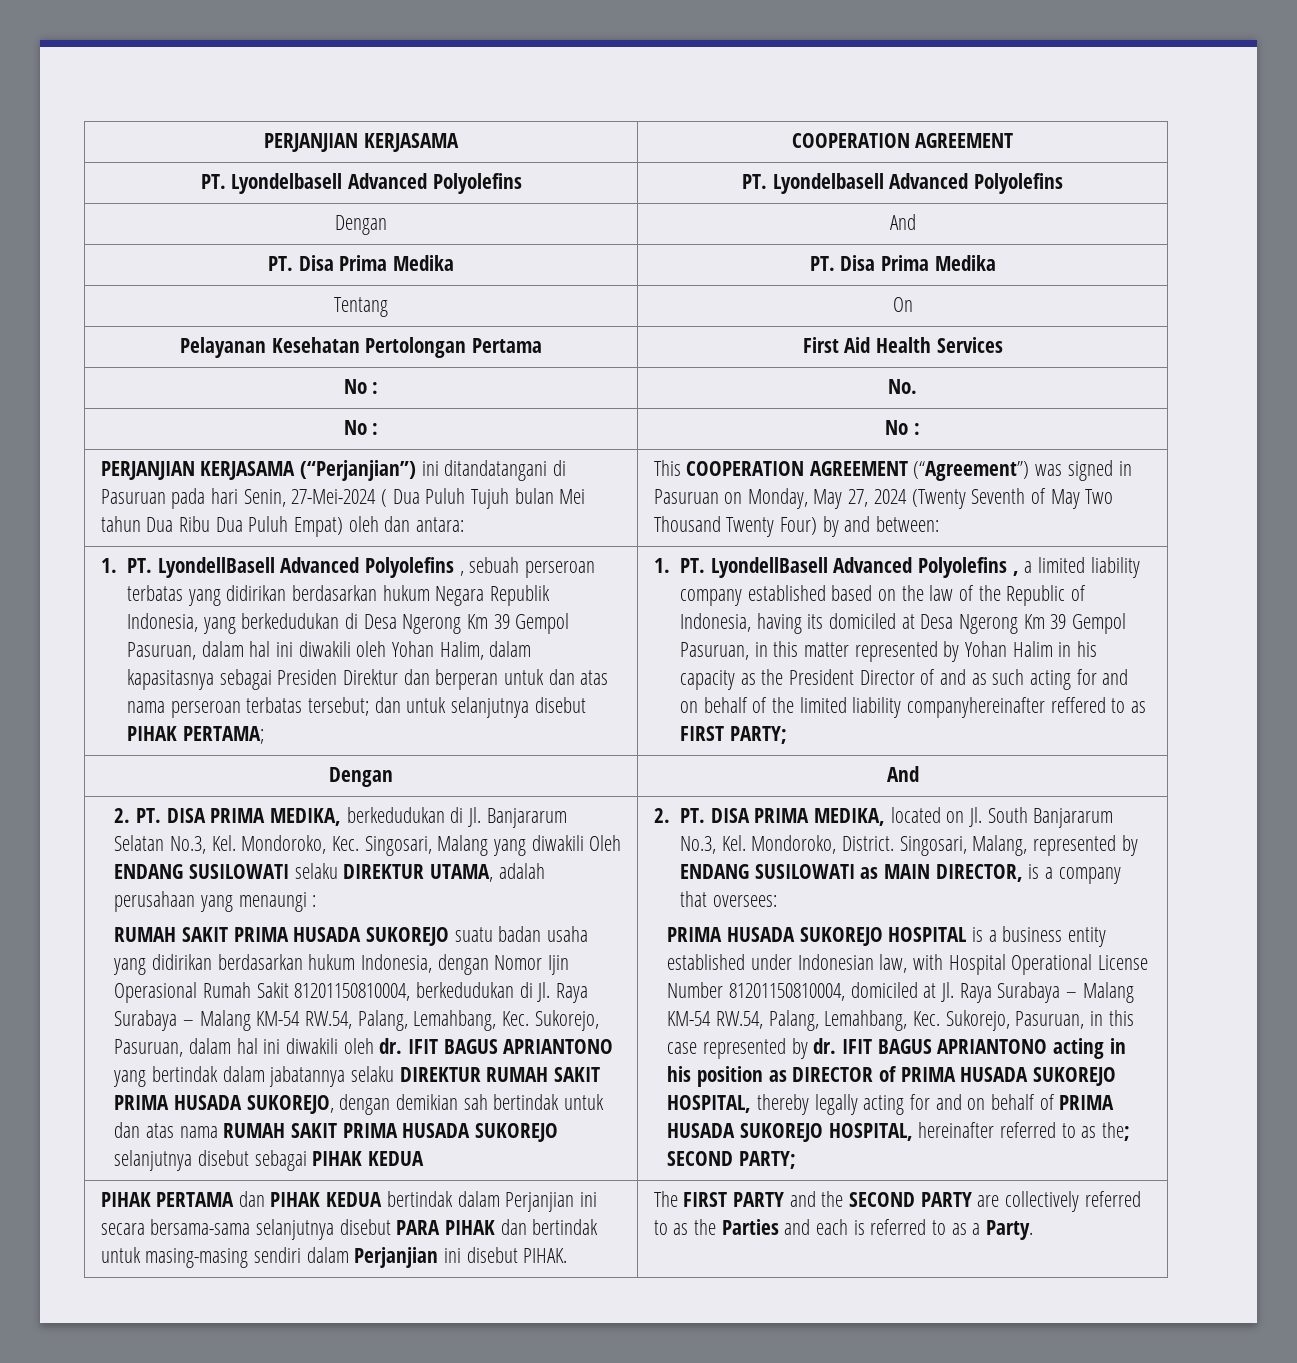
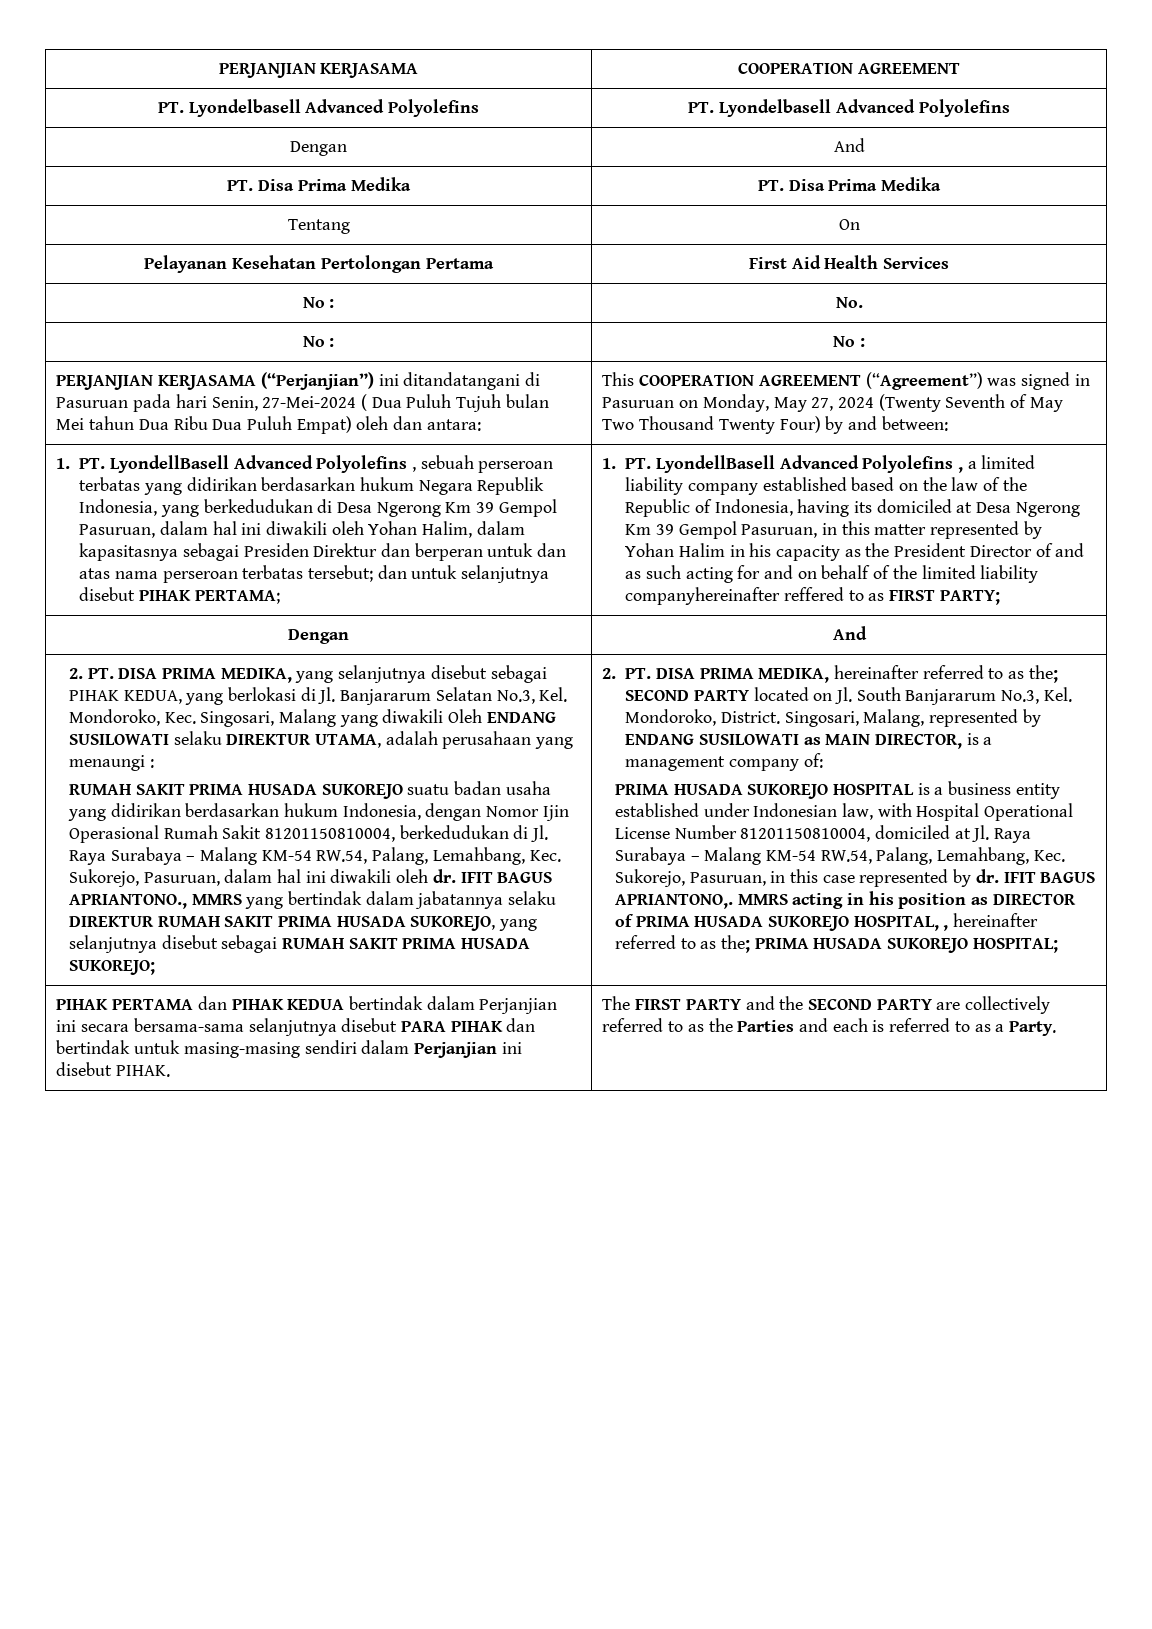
- 2. PT. DISA PRIMA MEDIKA, berkedudukan di Jl. Banjararum Selatan No.3, Kel. Mondoroko, Kec. Singosari, Malang yang diwakili Oleh ENDANG SUSILOWATI selaku DIREKTUR UTAMA, adalah perusahaan yang menaungi :
+ 2. PT. DISA PRIMA MEDIKA, yang selanjutnya disebut sebagai PIHAK KEDUA, yang berlokasi di Jl. Banjararum Selatan No.3, Kel. Mondoroko, Kec. Singosari, Malang yang diwakili Oleh ENDANG SUSILOWATI selaku DIREKTUR UTAMA, adalah perusahaan yang menaungi :
- IFIT BAGUS APRIANTONO yang bertindak dalam jabatannya selaku DIREKTUR RUMAH SAKIT PRIMA HUSADA SUKOREJO, dengan demikian sah bertindak untuk dan atas nama RUMAH SAKIT PRIMA HUSADA SUKOREJO selanjutnya disebut sebagai PIHAK KEDUA | 2. PT. DISA PRIMA MEDIKA, located on Jl. South Banjararum No.3, Kel. Mondoroko, District.
+ IFIT BAGUS APRIANTONO., MMRS yang bertindak dalam jabatannya selaku DIREKTUR RUMAH SAKIT PRIMA HUSADA SUKOREJO, yang selanjutnya disebut sebagai RUMAH SAKIT PRIMA HUSADA SUKOREJO; | 2. PT. DISA PRIMA MEDIKA, hereinafter referred to as the; SECOND PARTY located on Jl. South Banjararum No.3, Kel. Mondoroko, District.
- Singosari, Malang, represented by ENDANG SUSILOWATI as MAIN DIRECTOR, is a company that oversees:
+ Singosari, Malang, represented by ENDANG SUSILOWATI as MAIN DIRECTOR, is a management company of:
- IFIT BAGUS APRIANTONO acting in his position as DIRECTOR of PRIMA HUSADA SUKOREJO HOSPITAL, thereby legally acting for and on behalf of PRIMA HUSADA SUKOREJO HOSPITAL, hereinafter referred to as the; SECOND PARTY;
+ IFIT BAGUS APRIANTONO,. MMRS acting in his position as DIRECTOR of PRIMA HUSADA SUKOREJO HOSPITAL, , hereinafter referred to as the; PRIMA HUSADA SUKOREJO HOSPITAL;

